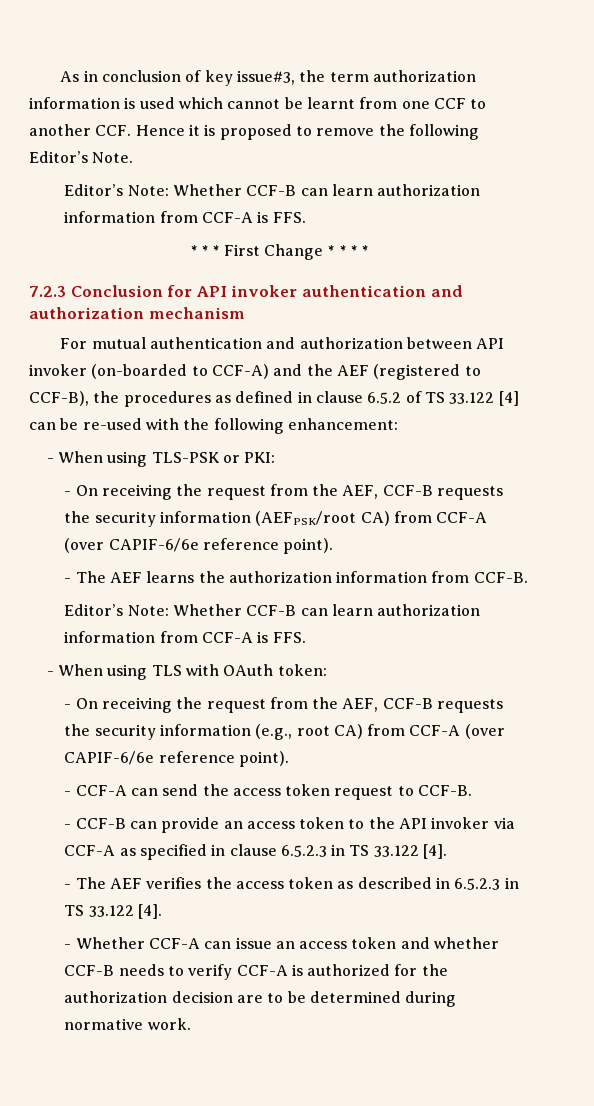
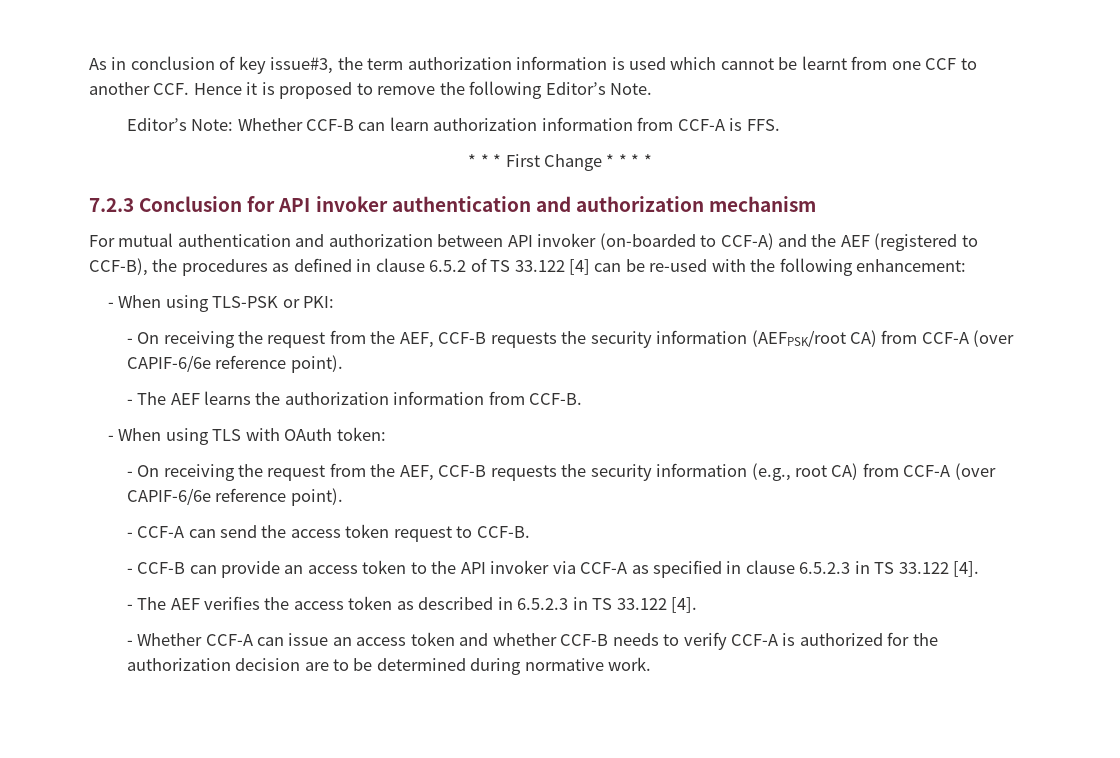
  - The AEF learns the authorization information from CCF-B.
- Editor’s Note: Whether CCF-B can learn authorization information from CCF-A is FFS.

